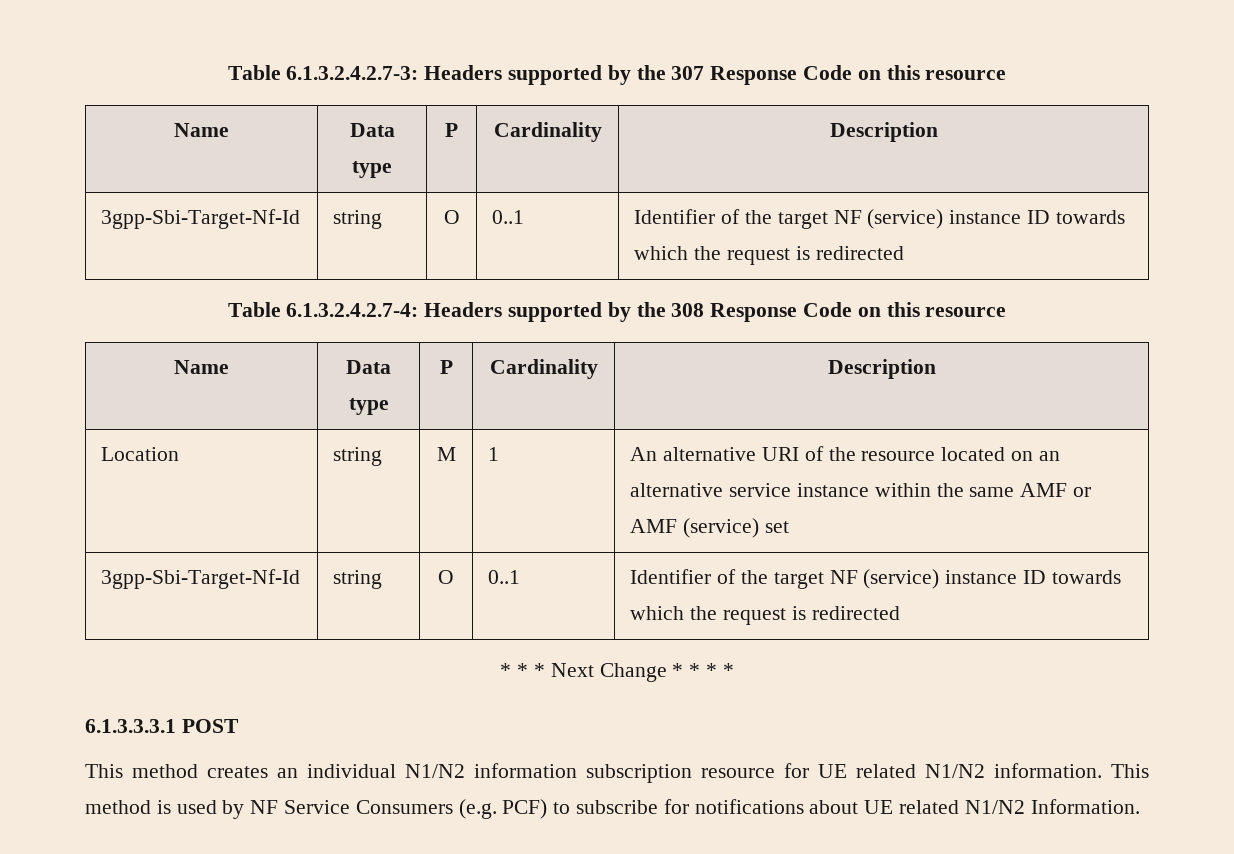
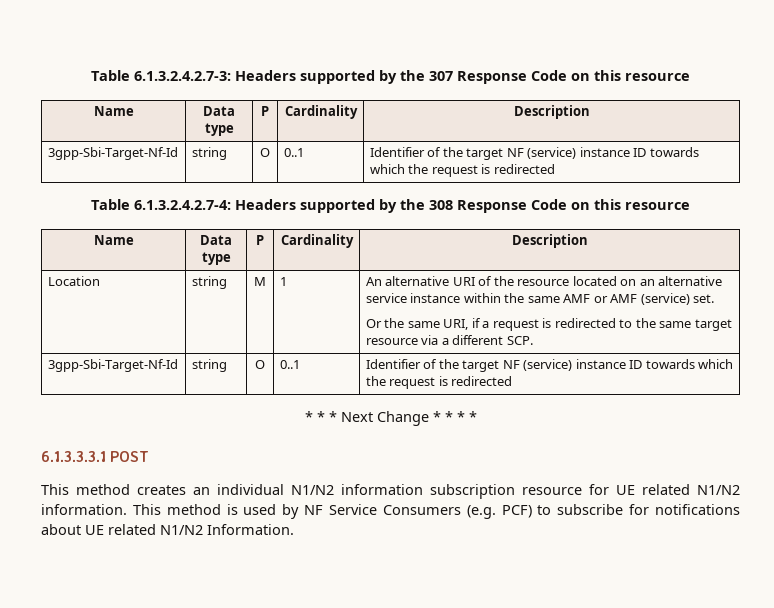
- An alternative URI of the resource located on an alternative service instance within the same AMF or AMF (service) set
+ An alternative URI of the resource located on an alternative service instance within the same AMF or AMF (service) set.
+ Or the same URI, if a request is redirected to the same target resource via a different SCP.

